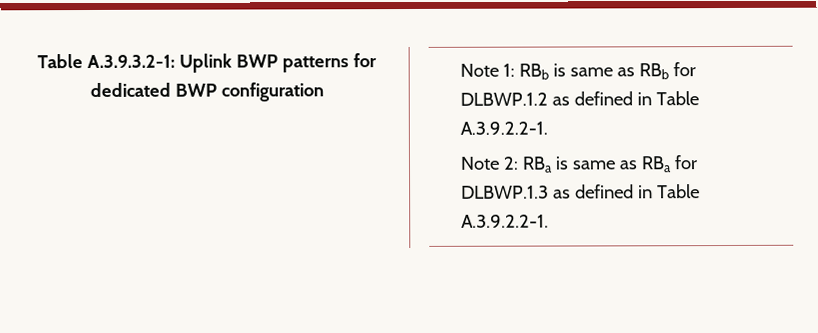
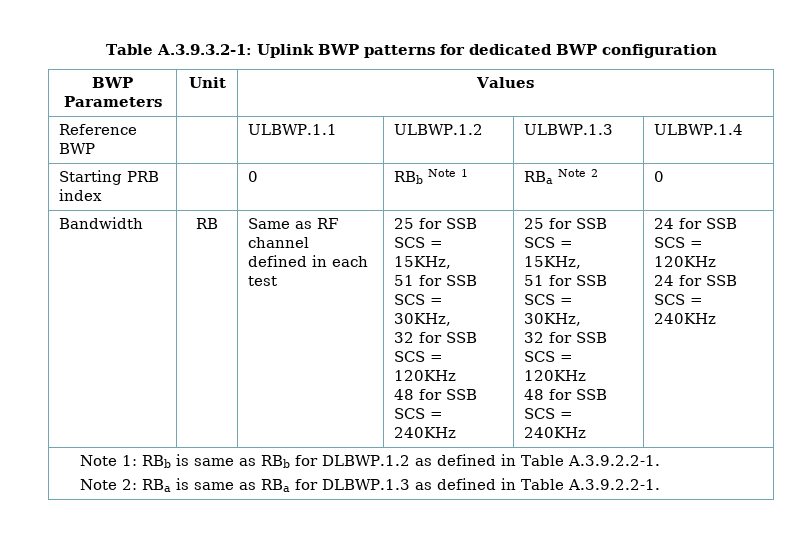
+ BWP Parameters | Unit | Values
+ Reference BWP | | ULBWP.1.1 | ULBWP.1.2 | ULBWP.1.3 | ULBWP.1.4
+ Starting PRB index | | 0 | RBb Note 1 | RBa Note 2 | 0
+ Bandwidth | RB | Same as RF channel defined in each test | 25 for SSB SCS = 15KHz,
+ 51 for SSB SCS = 30KHz,
+ 32 for SSB SCS = 120KHz
+ 48 for SSB SCS = 240KHz | 25 for SSB SCS = 15KHz,
+ 51 for SSB SCS = 30KHz,
+ 32 for SSB SCS = 120KHz
+ 48 for SSB SCS = 240KHz | 24 for SSB SCS = 120KHz
+ 24 for SSB SCS = 240KHz

